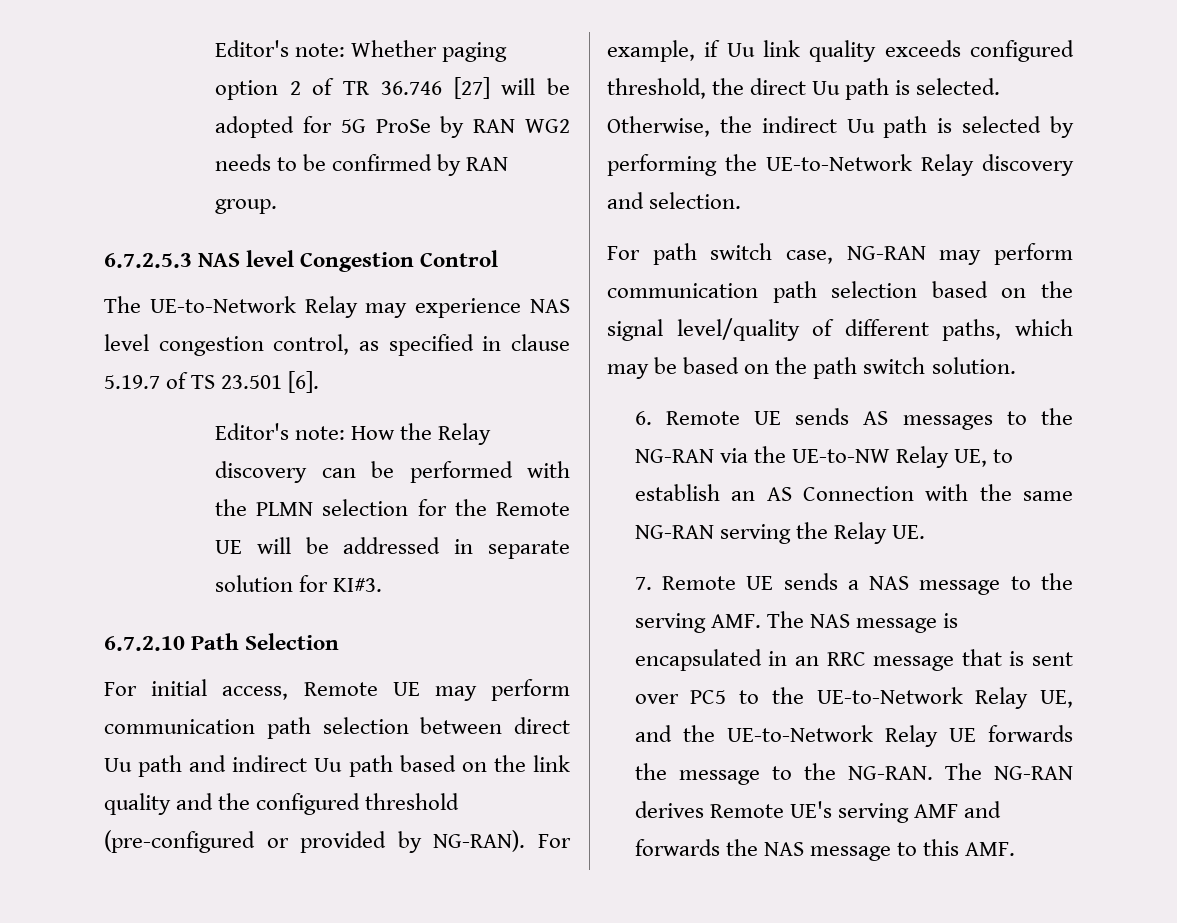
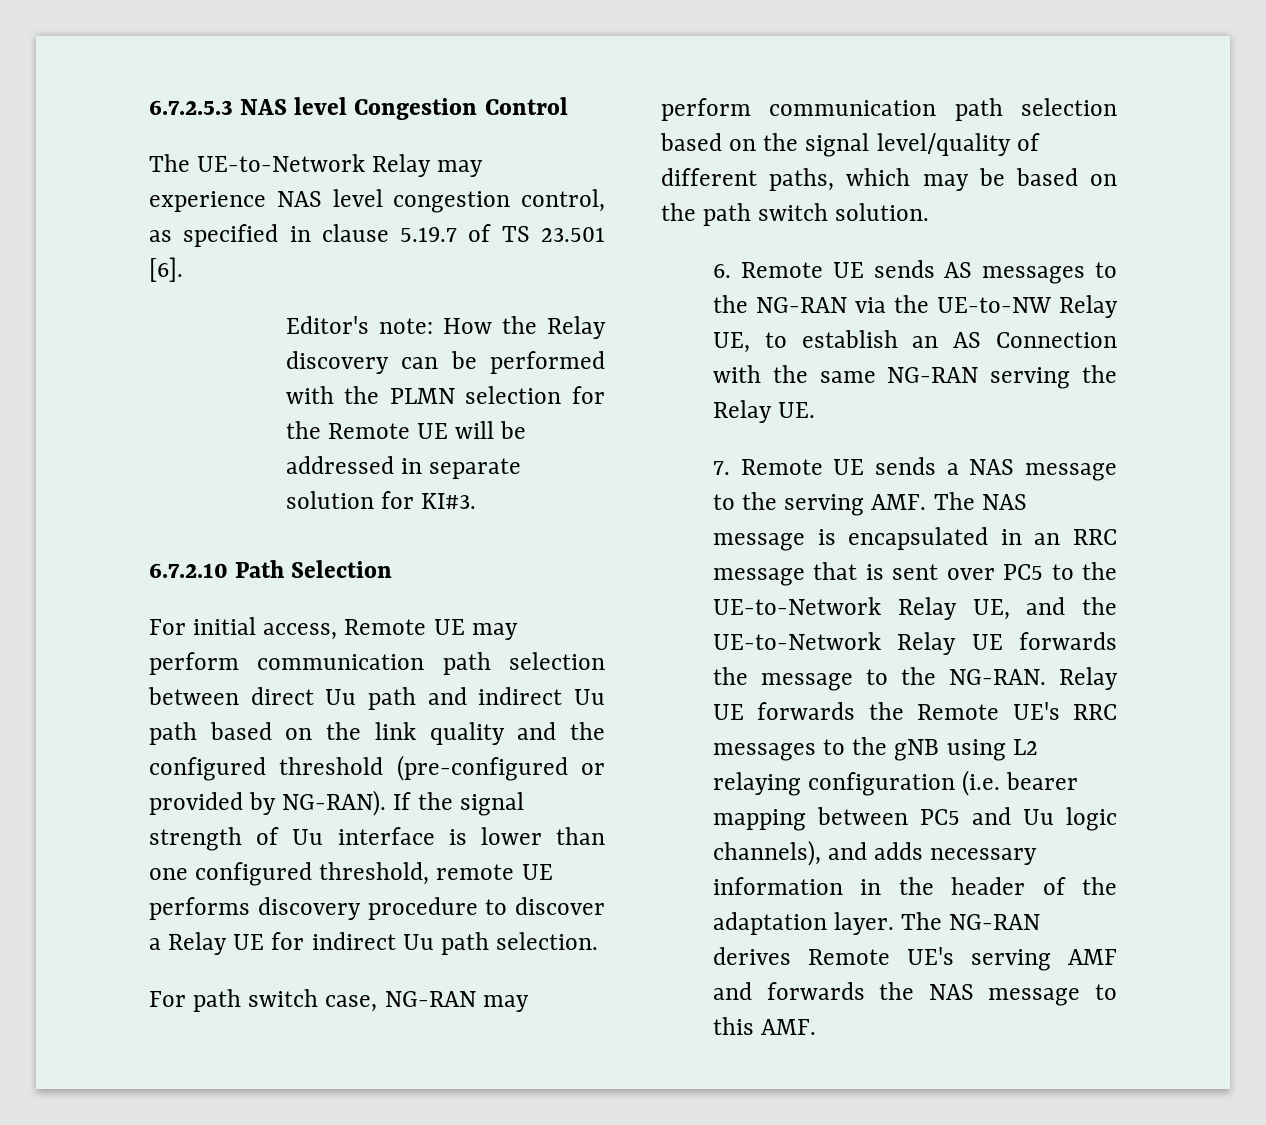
- Editor's note: Whether paging option 2 of TR 36.746 [27] will be adopted for 5G ProSe by RAN WG2 needs to be confirmed by RAN group.
- For example, if Uu link quality exceeds configured threshold, the direct Uu path is selected. Otherwise, the indirect Uu path is selected by performing the UE-to-Network Relay discovery and selection.
+ If the signal strength of Uu interface is lower than one configured threshold, remote UE performs discovery procedure to discover a Relay UE for indirect Uu path selection.
+ Relay UE forwards the Remote UE's RRC messages to the gNB using L2 relaying configuration (i.e. bearer mapping between PC5 and Uu logic channels), and adds necessary information in the header of the adaptation layer.

